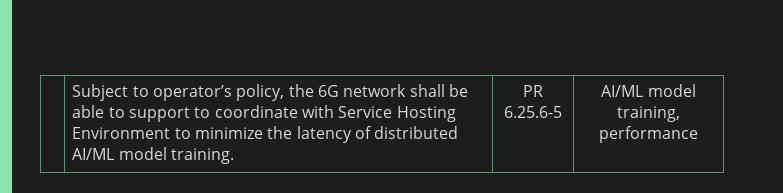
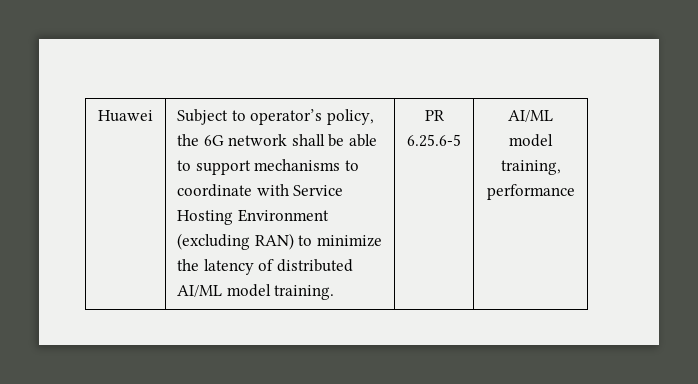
- | Subject to operator’s policy, the 6G network shall be able to support to coordinate with Service Hosting Environment to minimize the latency of distributed AI/ML model training. | PR 6.25.6-5 | AI/ML model training, performance
+ Huawei | Subject to operator’s policy, the 6G network shall be able to support mechanisms to coordinate with Service Hosting Environment (excluding RAN) to minimize the latency of distributed AI/ML model training. | PR 6.25.6-5 | AI/ML model training, performance

